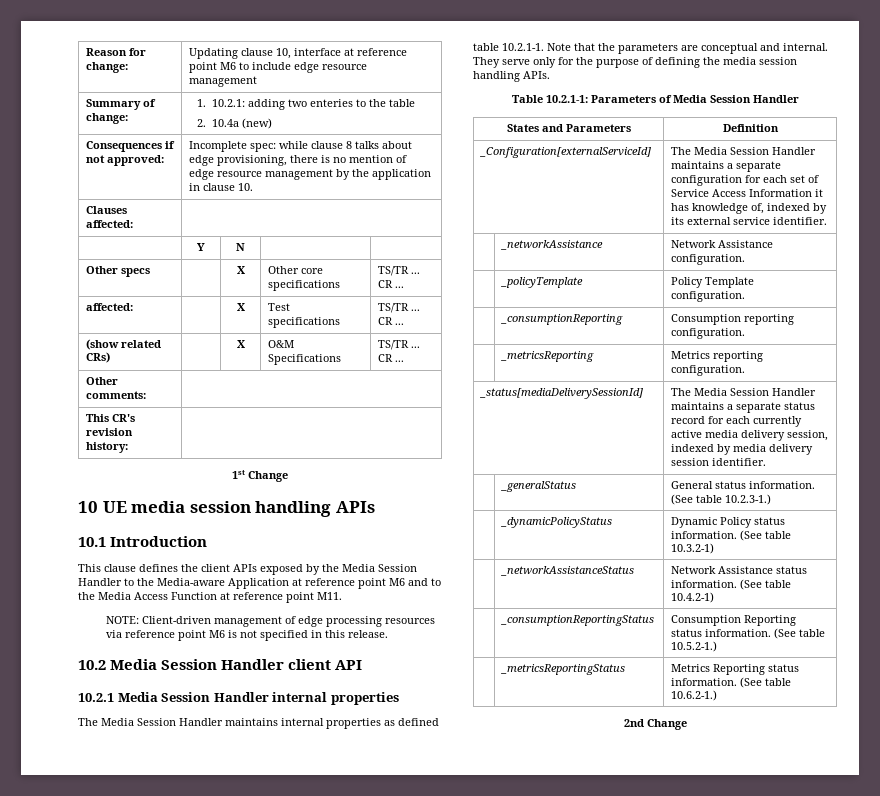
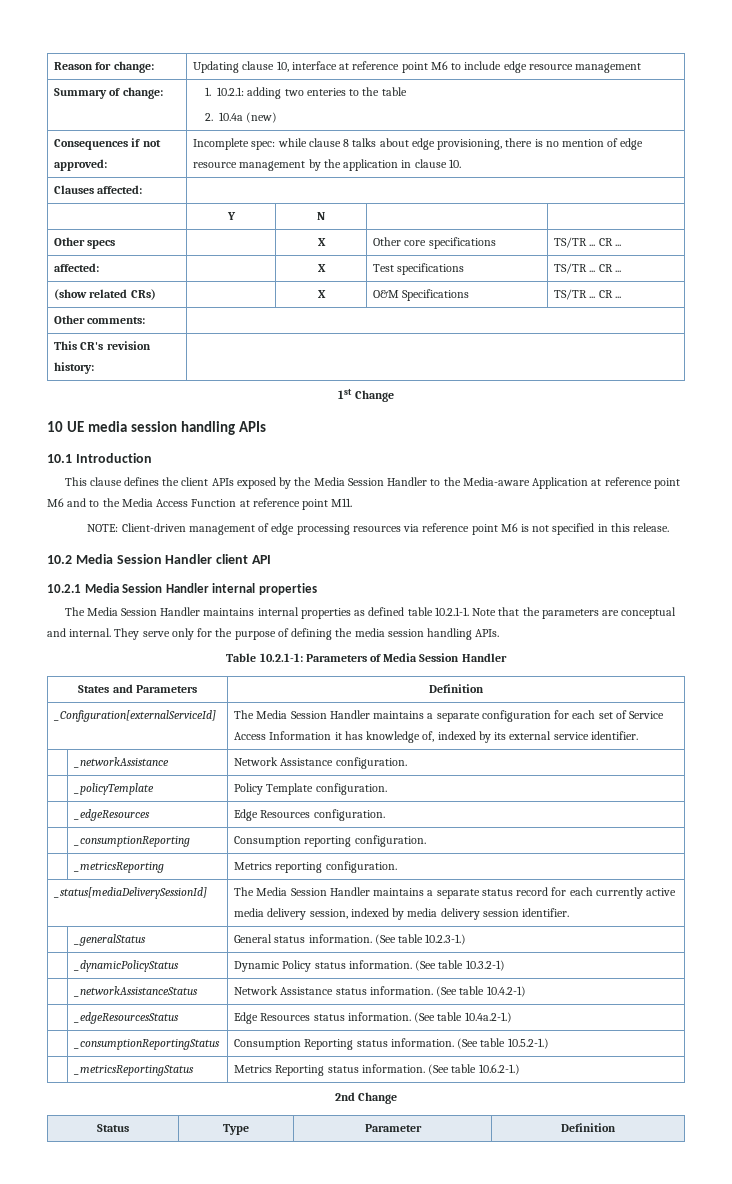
+ | _edgeResources | Edge Resources configuration.
+ | _edgeResourcesStatus | Edge Resources status information. (See table 10.4a.2-1.)
+ Status | Type | Parameter | Definition

